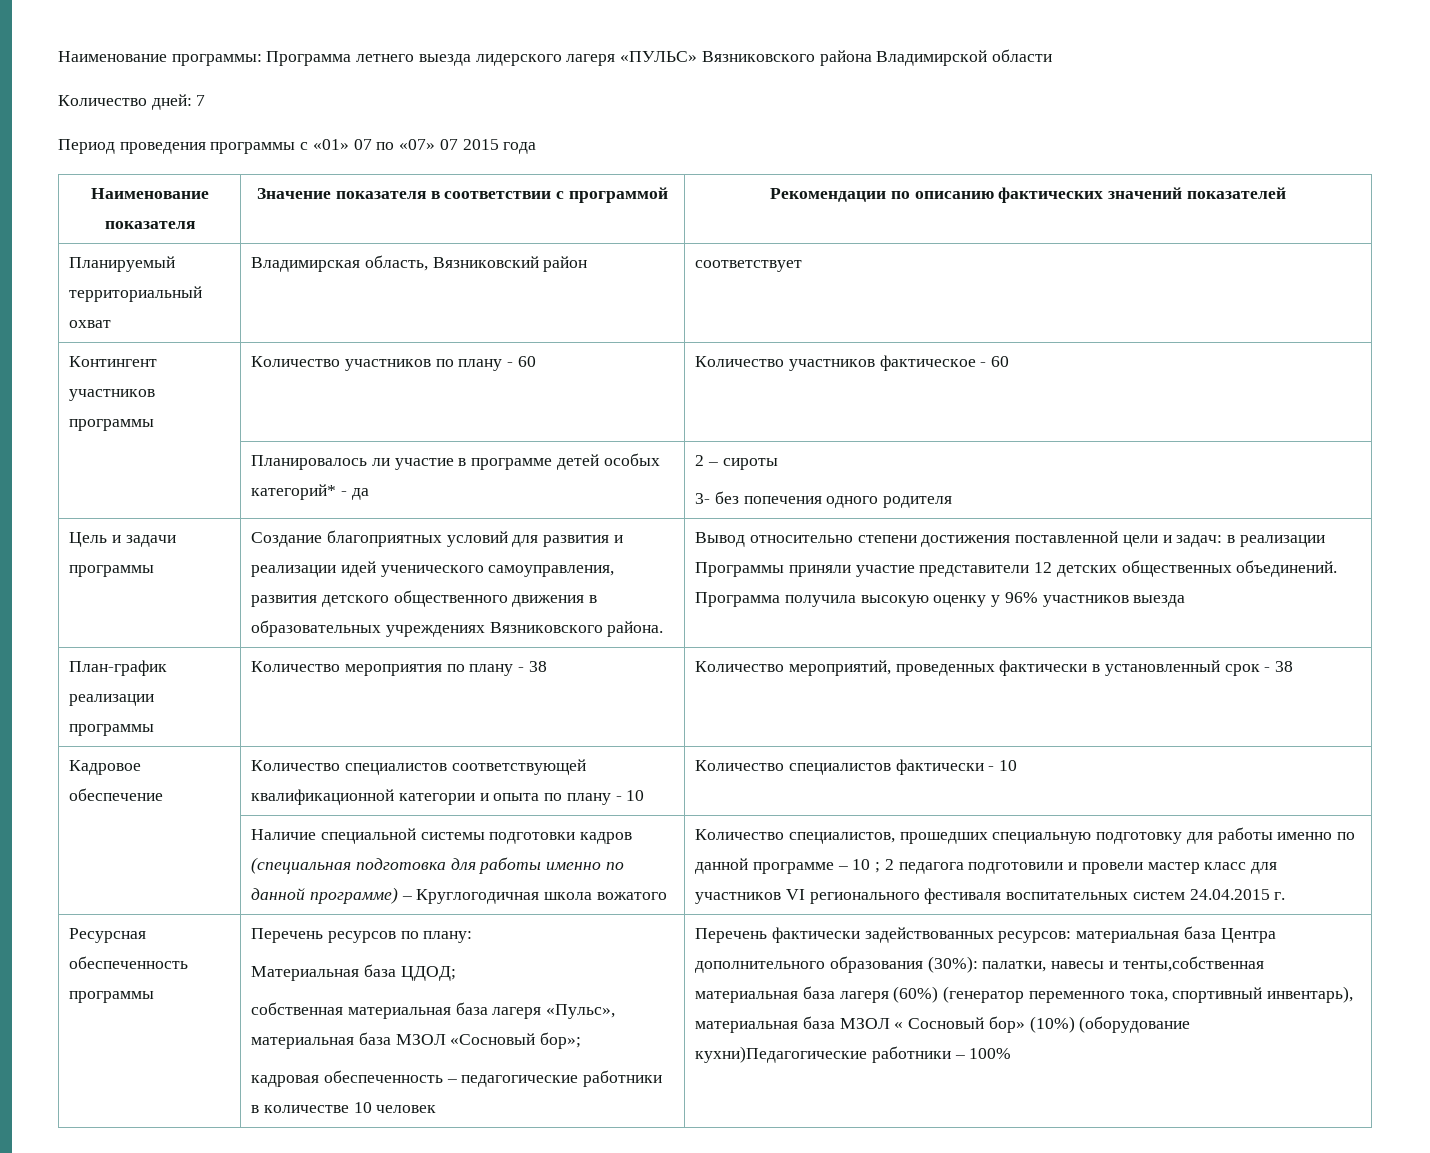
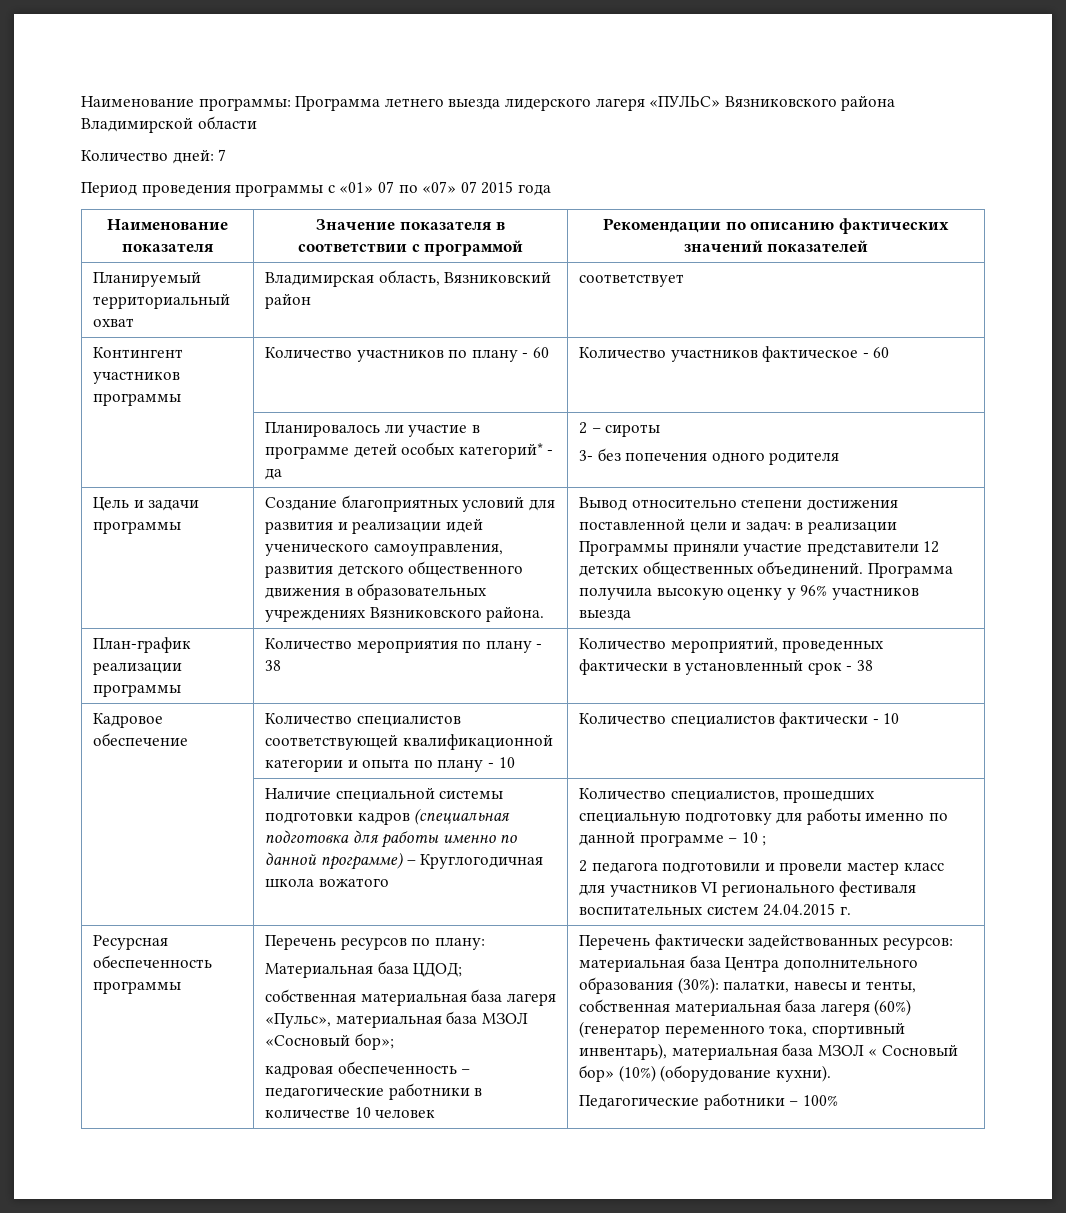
- Количество специалистов, прошедших специальную подготовку для работы именно по данной программе – 10 ; 2 педагога подготовили и провели мастер класс для участников VI регионального фестиваля воспитательных систем 24.04.2015 г.
+ Количество специалистов, прошедших специальную подготовку для работы именно по данной программе – 10 ;
+ 2 педагога подготовили и провели мастер класс для участников VI регионального фестиваля воспитательных систем 24.04.2015 г.
- Перечень фактически задействованных ресурсов: материальная база Центра дополнительного образования (30%): палатки, навесы и тенты,собственная материальная база лагеря (60%) (генератор переменного тока, спортивный инвентарь), материальная база МЗОЛ « Сосновый бор» (10%) (оборудование кухни)Педагогические работники – 100%
+ Перечень фактически задействованных ресурсов: материальная база Центра дополнительного образования (30%): палатки, навесы и тенты, собственная материальная база лагеря (60%) (генератор переменного тока, спортивный инвентарь), материальная база МЗОЛ « Сосновый бор» (10%) (оборудование кухни).
+ Педагогические работники – 100%

